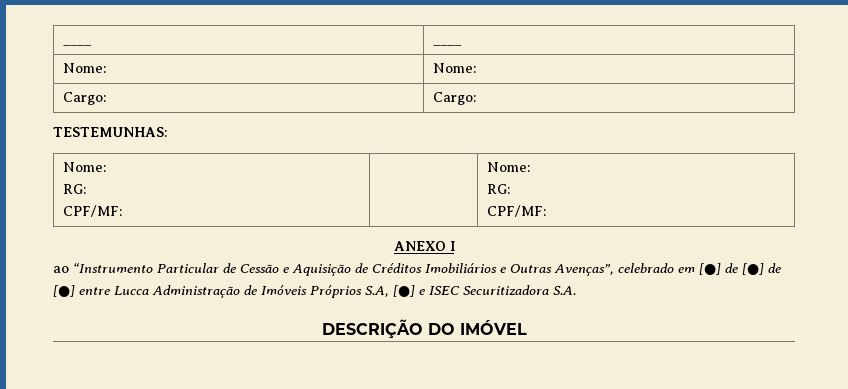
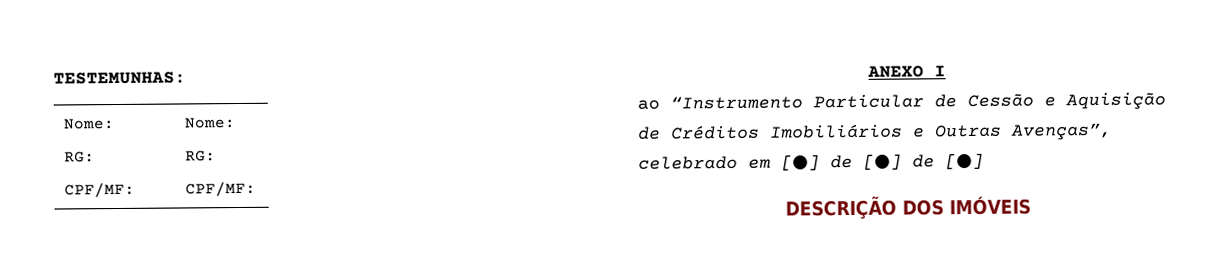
- ____ | ____
- Nome: | Nome:
- Cargo: | Cargo:
- ao “Instrumento Particular de Cessão e Aquisição de Créditos Imobiliários e Outras Avenças”, celebrado em [●] de [●] de [●] entre Lucca Administração de Imóveis Próprios S.A, [●] e ISEC Securitizadora S.A.
+ ao “Instrumento Particular de Cessão e Aquisição de Créditos Imobiliários e Outras Avenças”, celebrado em [●] de [●] de [●]
- DESCRIÇÃO DO IMÓVEL
+ DESCRIÇÃO DOS IMÓVEIS

